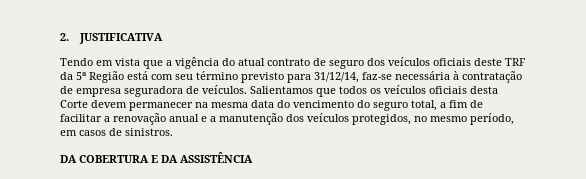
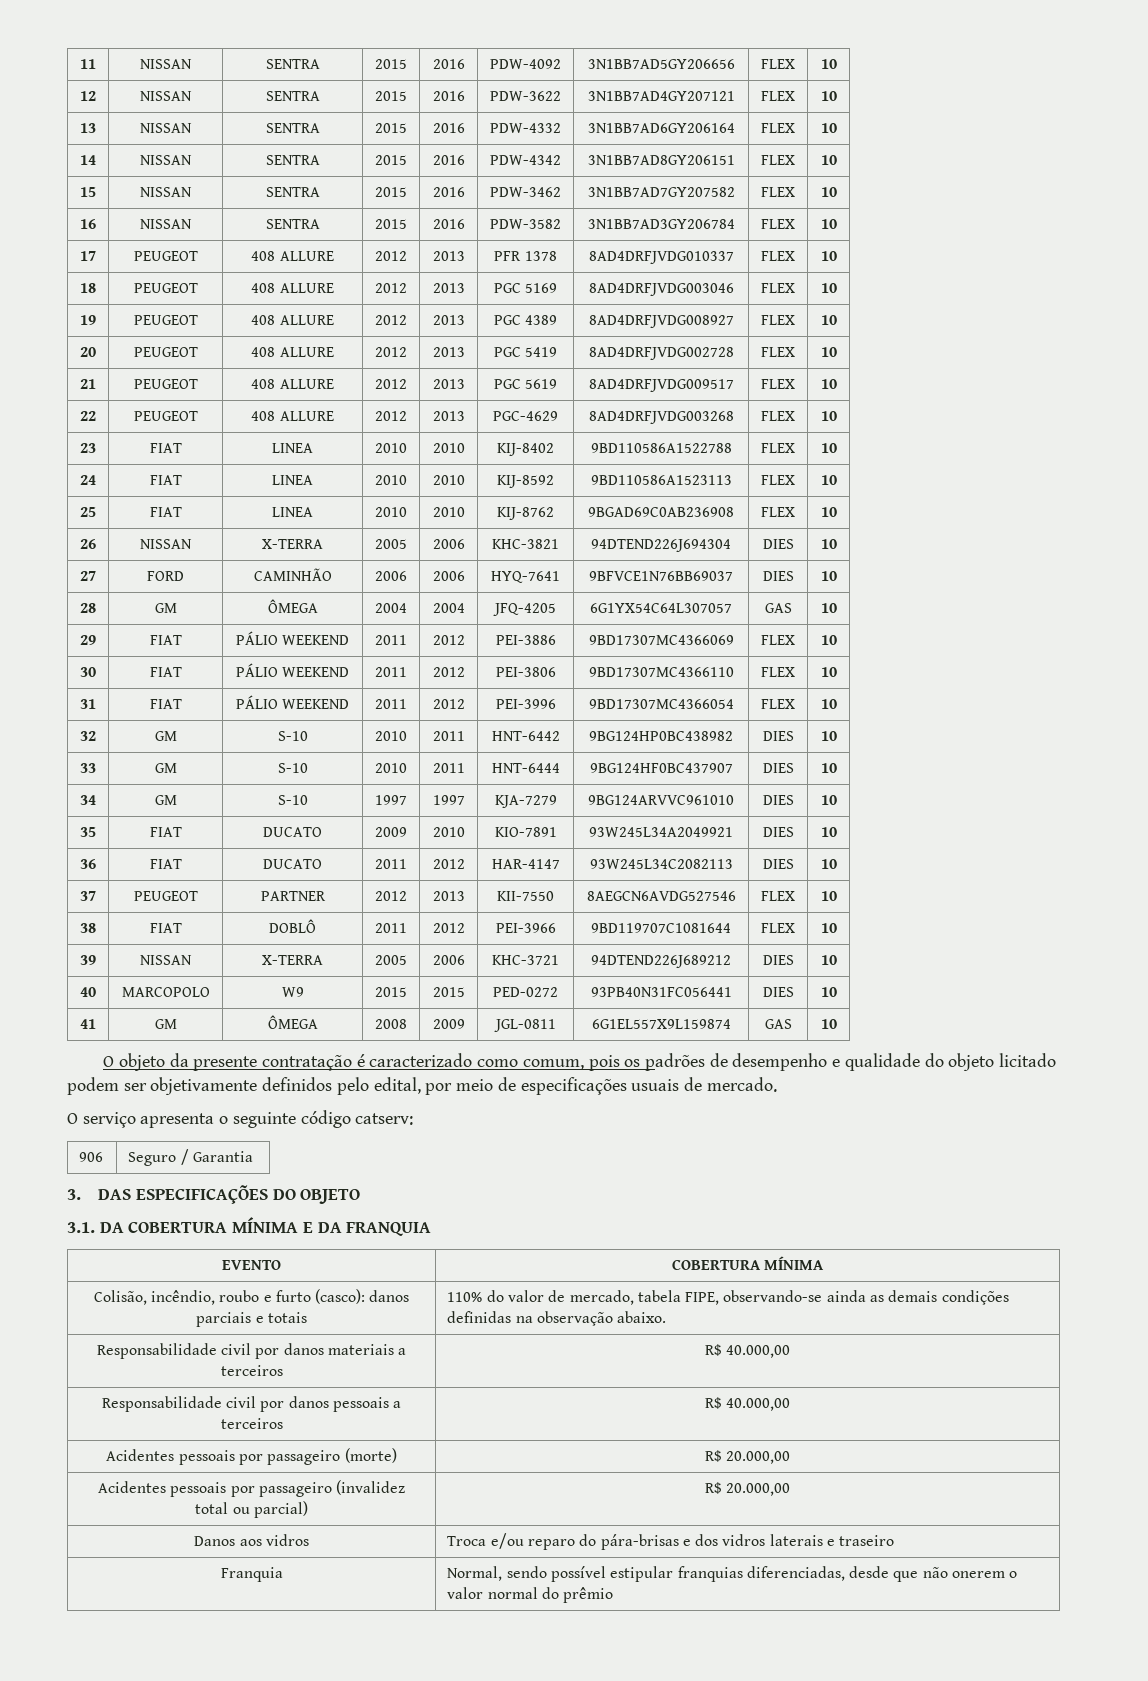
- 2. JUSTIFICATIVA
- Tendo em vista que a vigência do atual contrato de seguro dos veículos oficiais deste TRF da 5ª Região está com seu término previsto para 31/12/14, faz-se necessária à contratação de empresa seguradora de veículos. Salientamos que todos os veículos oficiais desta Corte devem permanecer na mesma data do vencimento do seguro total, a fim de facilitar a renovação anual e a manutenção dos veículos protegidos, no mesmo período, em casos de sinistros.
- DA COBERTURA E DA ASSISTÊNCIA
+ 11 | NISSAN | SENTRA | 2015 | 2016 | PDW-4092 | 3N1BB7AD5GY206656 | FLEX | 10
+ 12 | NISSAN | SENTRA | 2015 | 2016 | PDW-3622 | 3N1BB7AD4GY207121 | FLEX | 10
+ 13 | NISSAN | SENTRA | 2015 | 2016 | PDW-4332 | 3N1BB7AD6GY206164 | FLEX | 10
+ 14 | NISSAN | SENTRA | 2015 | 2016 | PDW-4342 | 3N1BB7AD8GY206151 | FLEX | 10
+ 15 | NISSAN | SENTRA | 2015 | 2016 | PDW-3462 | 3N1BB7AD7GY207582 | FLEX | 10
+ 16 | NISSAN | SENTRA | 2015 | 2016 | PDW-3582 | 3N1BB7AD3GY206784 | FLEX | 10
+ 17 | PEUGEOT | 408 ALLURE | 2012 | 2013 | PFR 1378 | 8AD4DRFJVDG010337 | FLEX | 10
+ 18 | PEUGEOT | 408 ALLURE | 2012 | 2013 | PGC 5169 | 8AD4DRFJVDG003046 | FLEX | 10
+ 19 | PEUGEOT | 408 ALLURE | 2012 | 2013 | PGC 4389 | 8AD4DRFJVDG008927 | FLEX | 10
+ 20 | PEUGEOT | 408 ALLURE | 2012 | 2013 | PGC 5419 | 8AD4DRFJVDG002728 | FLEX | 10
+ 21 | PEUGEOT | 408 ALLURE | 2012 | 2013 | PGC 5619 | 8AD4DRFJVDG009517 | FLEX | 10
+ 22 | PEUGEOT | 408 ALLURE | 2012 | 2013 | PGC-4629 | 8AD4DRFJVDG003268 | FLEX | 10
+ 23 | FIAT | LINEA | 2010 | 2010 | KIJ-8402 | 9BD110586A1522788 | FLEX | 10
+ 24 | FIAT | LINEA | 2010 | 2010 | KIJ-8592 | 9BD110586A1523113 | FLEX | 10
+ 25 | FIAT | LINEA | 2010 | 2010 | KIJ-8762 | 9BGAD69C0AB236908 | FLEX | 10
+ 26 | NISSAN | X-TERRA | 2005 | 2006 | KHC-3821 | 94DTEND226J694304 | DIES | 10
+ 27 | FORD | CAMINHÃO | 2006 | 2006 | HYQ-7641 | 9BFVCE1N76BB69037 | DIES | 10
+ 28 | GM | ÔMEGA | 2004 | 2004 | JFQ-4205 | 6G1YX54C64L307057 | GAS | 10
+ 29 | FIAT | PÁLIO WEEKEND | 2011 | 2012 | PEI-3886 | 9BD17307MC4366069 | FLEX | 10
+ 30 | FIAT | PÁLIO WEEKEND | 2011 | 2012 | PEI-3806 | 9BD17307MC4366110 | FLEX | 10
+ 31 | FIAT | PÁLIO WEEKEND | 2011 | 2012 | PEI-3996 | 9BD17307MC4366054 | FLEX | 10
+ 32 | GM | S-10 | 2010 | 2011 | HNT-6442 | 9BG124HP0BC438982 | DIES | 10
+ 33 | GM | S-10 | 2010 | 2011 | HNT-6444 | 9BG124HF0BC437907 | DIES | 10
+ 34 | GM | S-10 | 1997 | 1997 | KJA-7279 | 9BG124ARVVC961010 | DIES | 10
+ 35 | FIAT | DUCATO | 2009 | 2010 | KIO-7891 | 93W245L34A2049921 | DIES | 10
+ 36 | FIAT | DUCATO | 2011 | 2012 | HAR-4147 | 93W245L34C2082113 | DIES | 10
+ 37 | PEUGEOT | PARTNER | 2012 | 2013 | KII-7550 | 8AEGCN6AVDG527546 | FLEX | 10
+ 38 | FIAT | DOBLÔ | 2011 | 2012 | PEI-3966 | 9BD119707C1081644 | FLEX | 10
+ 39 | NISSAN | X-TERRA | 2005 | 2006 | KHC-3721 | 94DTEND226J689212 | DIES | 10
+ 40 | MARCOPOLO | W9 | 2015 | 2015 | PED-0272 | 93PB40N31FC056441 | DIES | 10
+ 41 | GM | ÔMEGA | 2008 | 2009 | JGL-0811 | 6G1EL557X9L159874 | GAS | 10
+ O objeto da presente contratação é caracterizado como comum, pois os padrões de desempenho e qualidade do objeto licitado podem ser objetivamente definidos pelo edital, por meio de especificações usuais de mercado.
+ O serviço apresenta o seguinte código catserv:
+ 906 | Seguro / Garantia
+ 3. DAS ESPECIFICAÇÕES DO OBJETO
+ 3.1. DA COBERTURA MÍNIMA E DA FRANQUIA
+ EVENTO | COBERTURA MÍNIMA
+ Colisão, incêndio, roubo e furto (casco): danos parciais e totais | 110% do valor de mercado, tabela FIPE, observando-se ainda as demais condições definidas na observação abaixo.
+ Responsabilidade civil por danos materiais a terceiros | R$ 40.000,00
+ Responsabilidade civil por danos pessoais a terceiros | R$ 40.000,00
+ Acidentes pessoais por passageiro (morte) | R$ 20.000,00
+ Acidentes pessoais por passageiro (invalidez total ou parcial) | R$ 20.000,00
+ Danos aos vidros | Troca e/ou reparo do pára-brisas e dos vidros laterais e traseiro
+ Franquia | Normal, sendo possível estipular franquias diferenciadas, desde que não onerem o valor normal do prêmio

